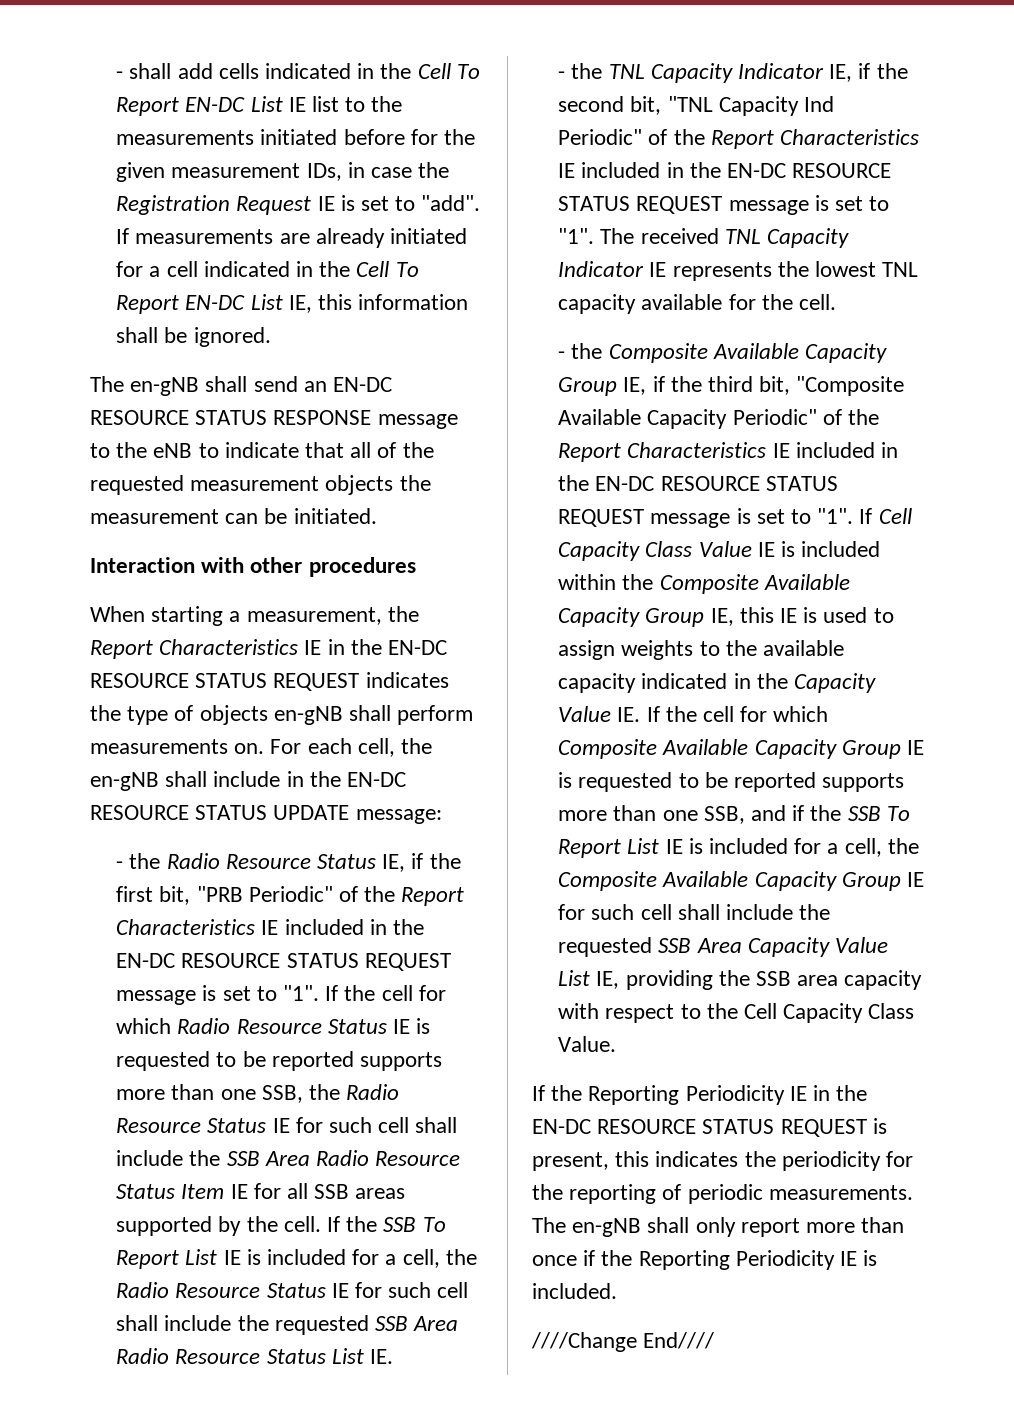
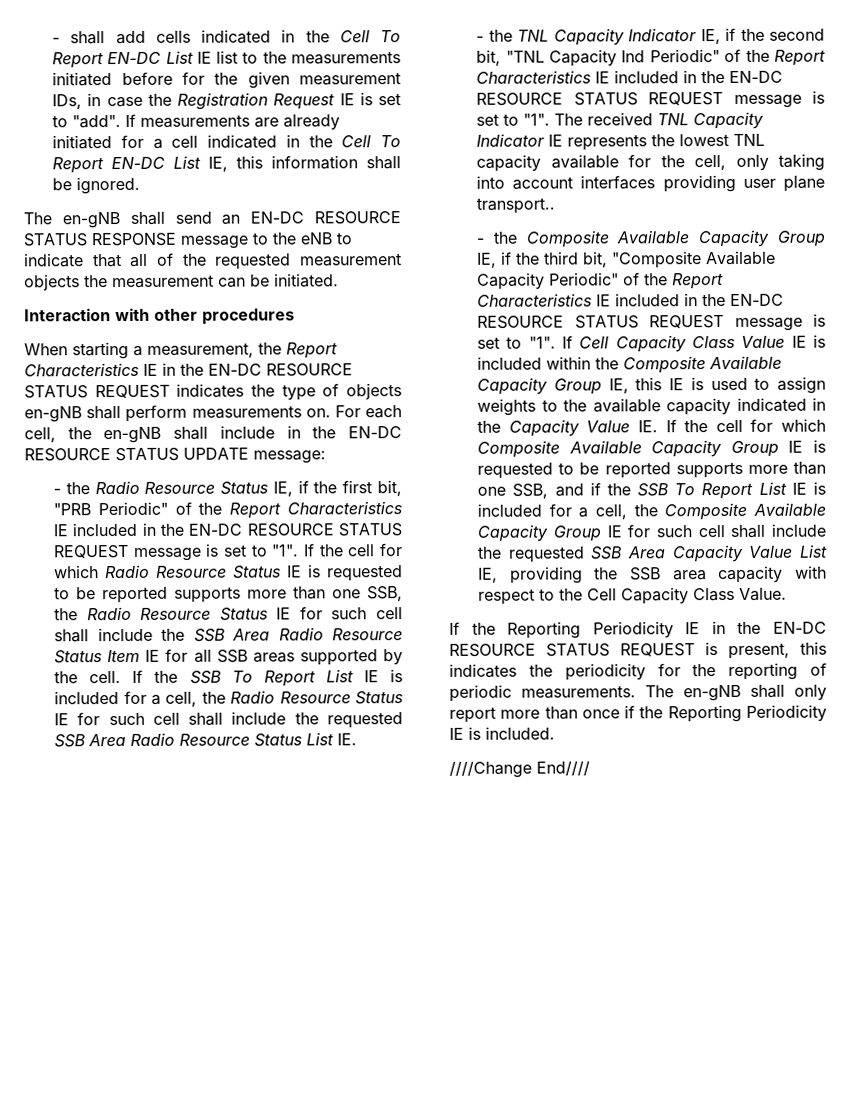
- The received TNL Capacity Indicator IE represents the lowest TNL capacity available for the cell.
+ The received TNL Capacity Indicator IE represents the lowest TNL capacity available for the cell, only taking into account interfaces providing user plane transport..

